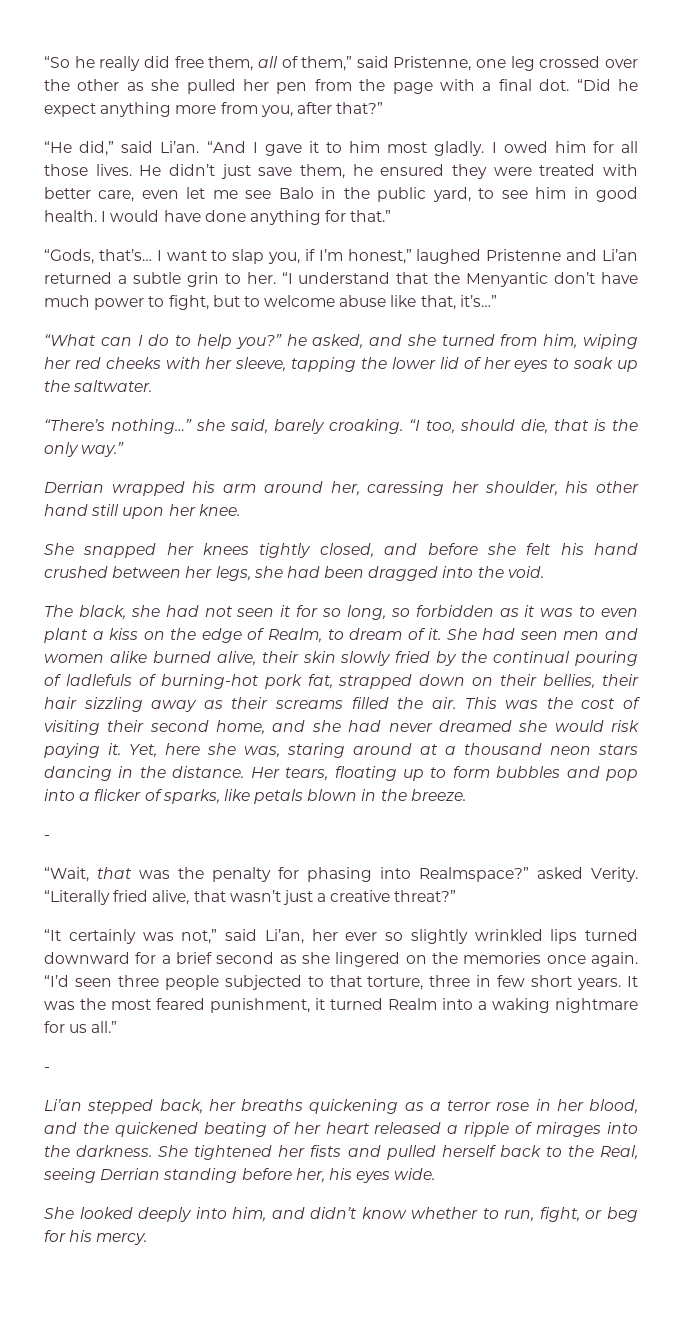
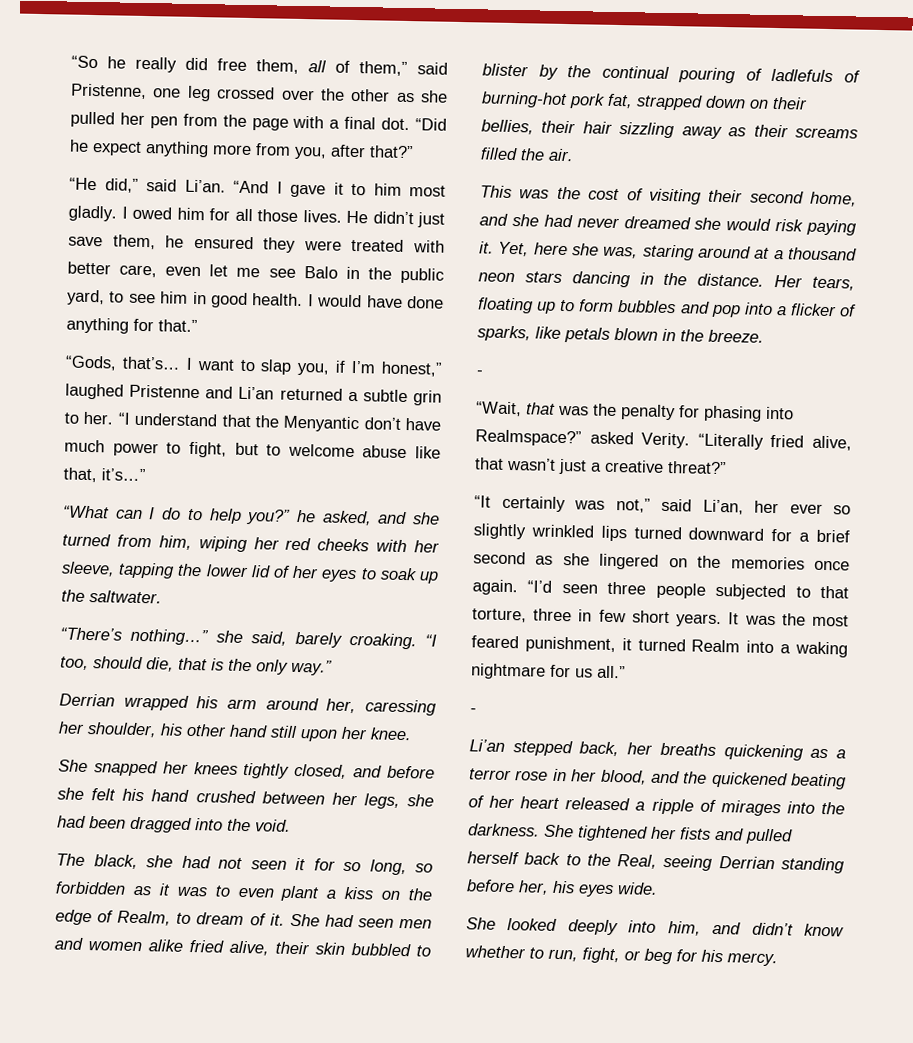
- She had seen men and women alike burned alive, their skin slowly fried by the continual pouring of ladlefuls of burning-hot pork fat, strapped down on their bellies, their hair sizzling away as their screams filled the air. This was the cost of visiting their second home, and she had never dreamed she would risk paying it.
+ She had seen men and women alike fried alive, their skin bubbled to blister by the continual pouring of ladlefuls of burning-hot pork fat, strapped down on their bellies, their hair sizzling away as their screams filled the air.
+ This was the cost of visiting their second home, and she had never dreamed she would risk paying it.

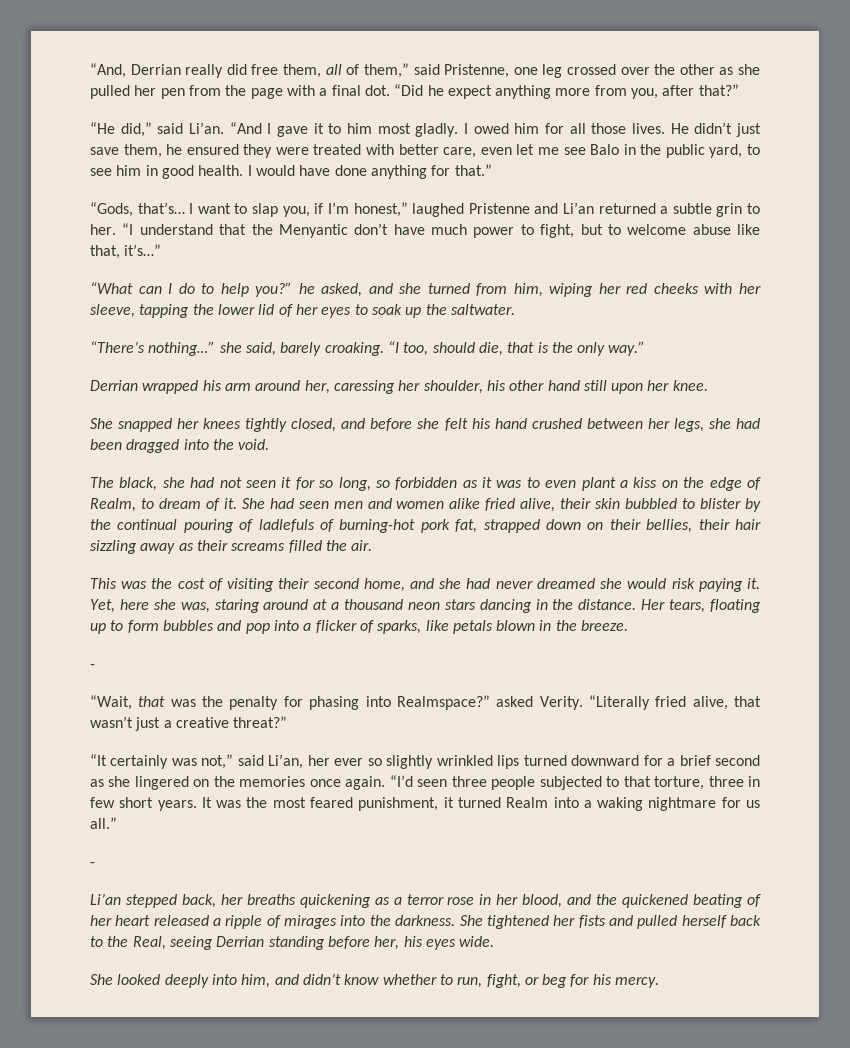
- “So he really did free them, all of them,” said Pristenne, one leg crossed over the other as she pulled her pen from the page with a final dot.
+ “And, Derrian really did free them, all of them,” said Pristenne, one leg crossed over the other as she pulled her pen from the page with a final dot.

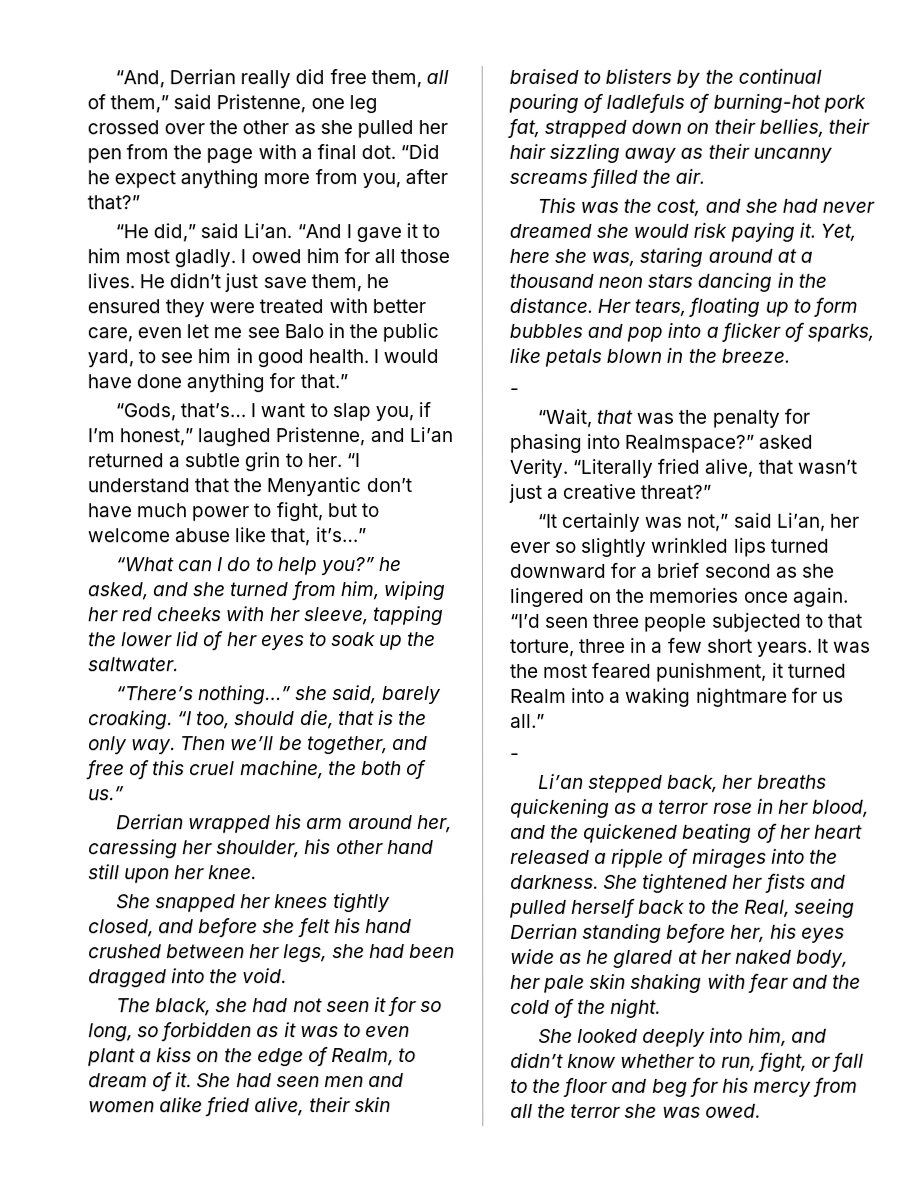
- I want to slap you, if I’m honest,” laughed Pristenne and Li’an returned a subtle grin to her.
+ I want to slap you, if I’m honest,” laughed Pristenne, and Li’an returned a subtle grin to her.
- “I too, should die, that is the only way.”
+ “I too, should die, that is the only way. Then we’ll be together, and free of this cruel machine, the both of us.”
- She had seen men and women alike fried alive, their skin bubbled to blister by the continual pouring of ladlefuls of burning-hot pork fat, strapped down on their bellies, their hair sizzling away as their screams filled the air.
+ She had seen men and women alike fried alive, their skin braised to blisters by the continual pouring of ladlefuls of burning-hot pork fat, strapped down on their bellies, their hair sizzling away as their uncanny screams filled the air.
- This was the cost of visiting their second home, and she had never dreamed she would risk paying it.
+ This was the cost, and she had never dreamed she would risk paying it.
- “I’d seen three people subjected to that torture, three in few short years.
+ “I’d seen three people subjected to that torture, three in a few short years.
- She tightened her fists and pulled herself back to the Real, seeing Derrian standing before her, his eyes wide.
+ She tightened her fists and pulled herself back to the Real, seeing Derrian standing before her, his eyes wide as he glared at her naked body, her pale skin shaking with fear and the cold of the night.
- She looked deeply into him, and didn’t know whether to run, fight, or beg for his mercy.
+ She looked deeply into him, and didn’t know whether to run, fight, or fall to the floor and beg for his mercy from all the terror she was owed.

